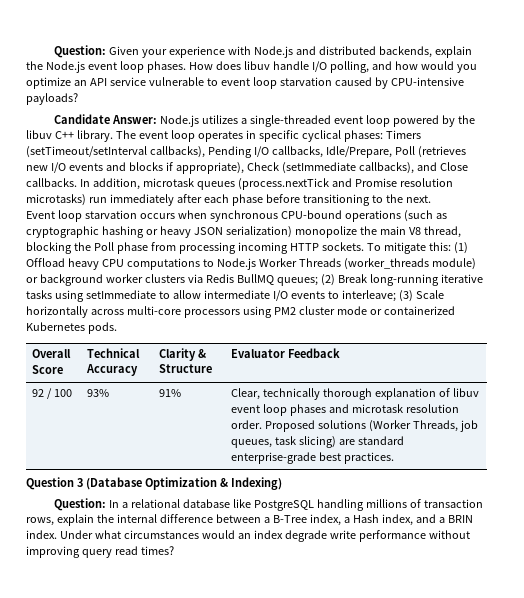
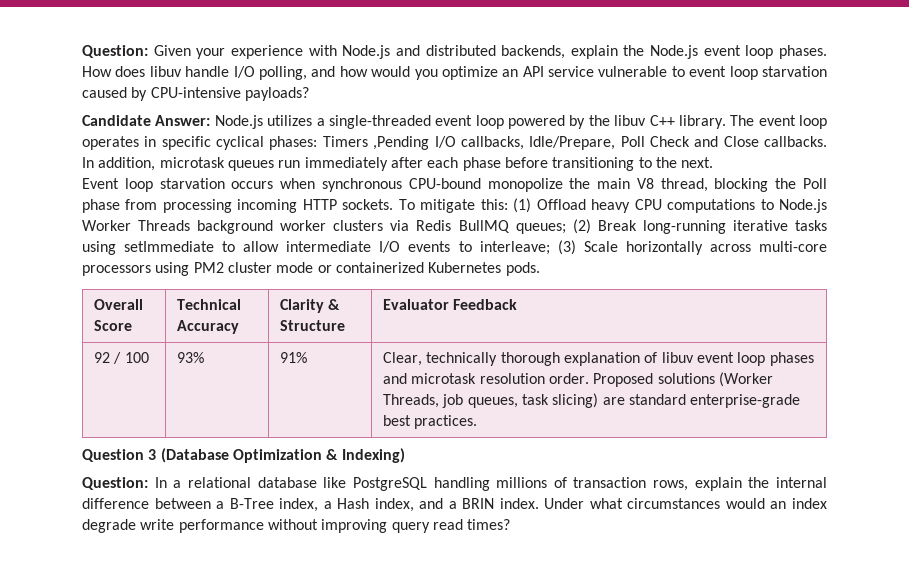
- The event loop operates in specific cyclical phases: Timers (setTimeout/setInterval callbacks), Pending I/O callbacks, Idle/Prepare, Poll (retrieves new I/O events and blocks if appropriate), Check (setImmediate callbacks), and Close callbacks.
+ The event loop operates in specific cyclical phases: Timers ,Pending I/O callbacks, Idle/Prepare, Poll Check and Close callbacks.
- In addition, microtask queues (process.nextTick and Promise resolution microtasks) run immediately after each phase before transitioning to the next.
+ In addition, microtask queues run immediately after each phase before transitioning to the next.
- Event loop starvation occurs when synchronous CPU-bound operations (such as cryptographic hashing or heavy JSON serialization) monopolize the main V8 thread, blocking the Poll phase from processing incoming HTTP sockets.
+ Event loop starvation occurs when synchronous CPU-bound monopolize the main V8 thread, blocking the Poll phase from processing incoming HTTP sockets.
- To mitigate this: (1) Offload heavy CPU computations to Node.js Worker Threads (worker_threads module) or background worker clusters via Redis BullMQ queues; (2) Break long-running iterative tasks using setImmediate to allow intermediate I/O events to interleave; (3) Scale horizontally across multi-core processors using PM2 cluster mode or containerized Kubernetes pods.
+ To mitigate this: (1) Offload heavy CPU computations to Node.js Worker Threads background worker clusters via Redis BullMQ queues; (2) Break long-running iterative tasks using setImmediate to allow intermediate I/O events to interleave; (3) Scale horizontally across multi-core processors using PM2 cluster mode or containerized Kubernetes pods.

